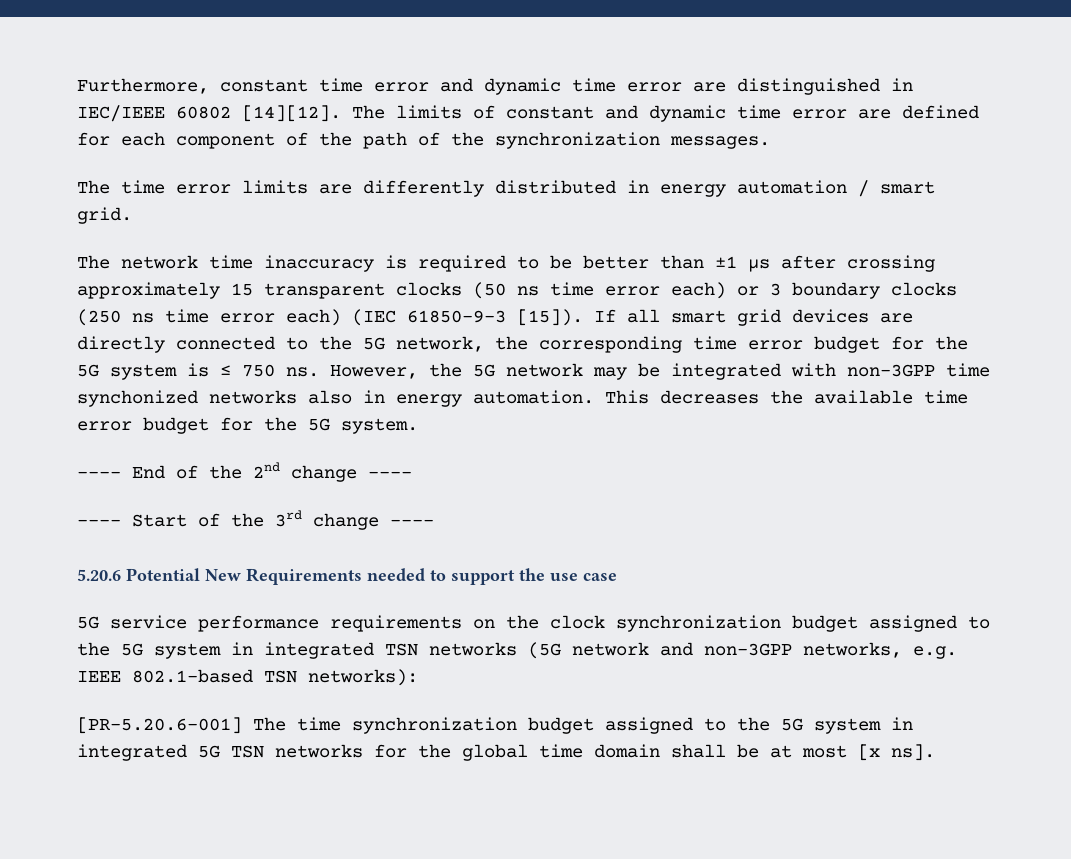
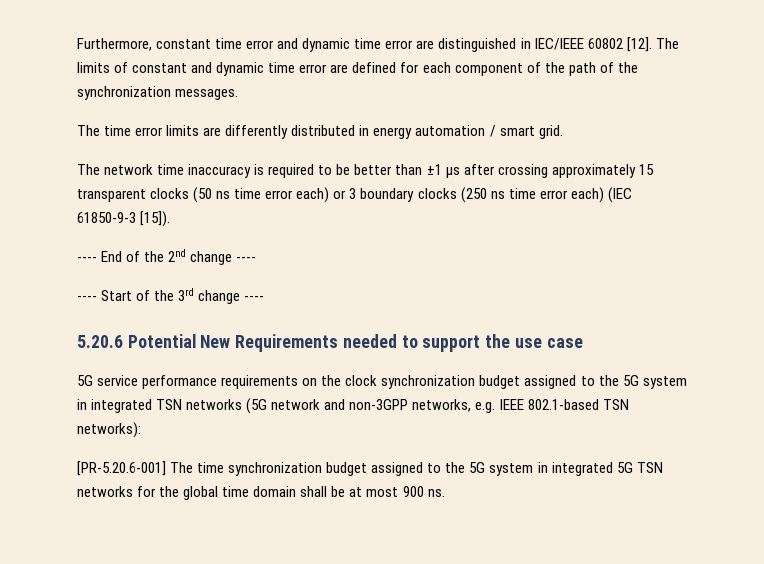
- Furthermore, constant time error and dynamic time error are distinguished in IEC/IEEE 60802 [14][12].
+ Furthermore, constant time error and dynamic time error are distinguished in IEC/IEEE 60802 [12].
- If all smart grid devices are directly connected to the 5G network, the corresponding time error budget for the 5G system is ≤ 750 ns. However, the 5G network may be integrated with non-3GPP time synchonized networks also in energy automation. This decreases the available time error budget for the 5G system.
- [PR-5.20.6-001] The time synchronization budget assigned to the 5G system in integrated 5G TSN networks for the global time domain shall be at most [x ns].
+ [PR-5.20.6-001] The time synchronization budget assigned to the 5G system in integrated 5G TSN networks for the global time domain shall be at most 900 ns.

